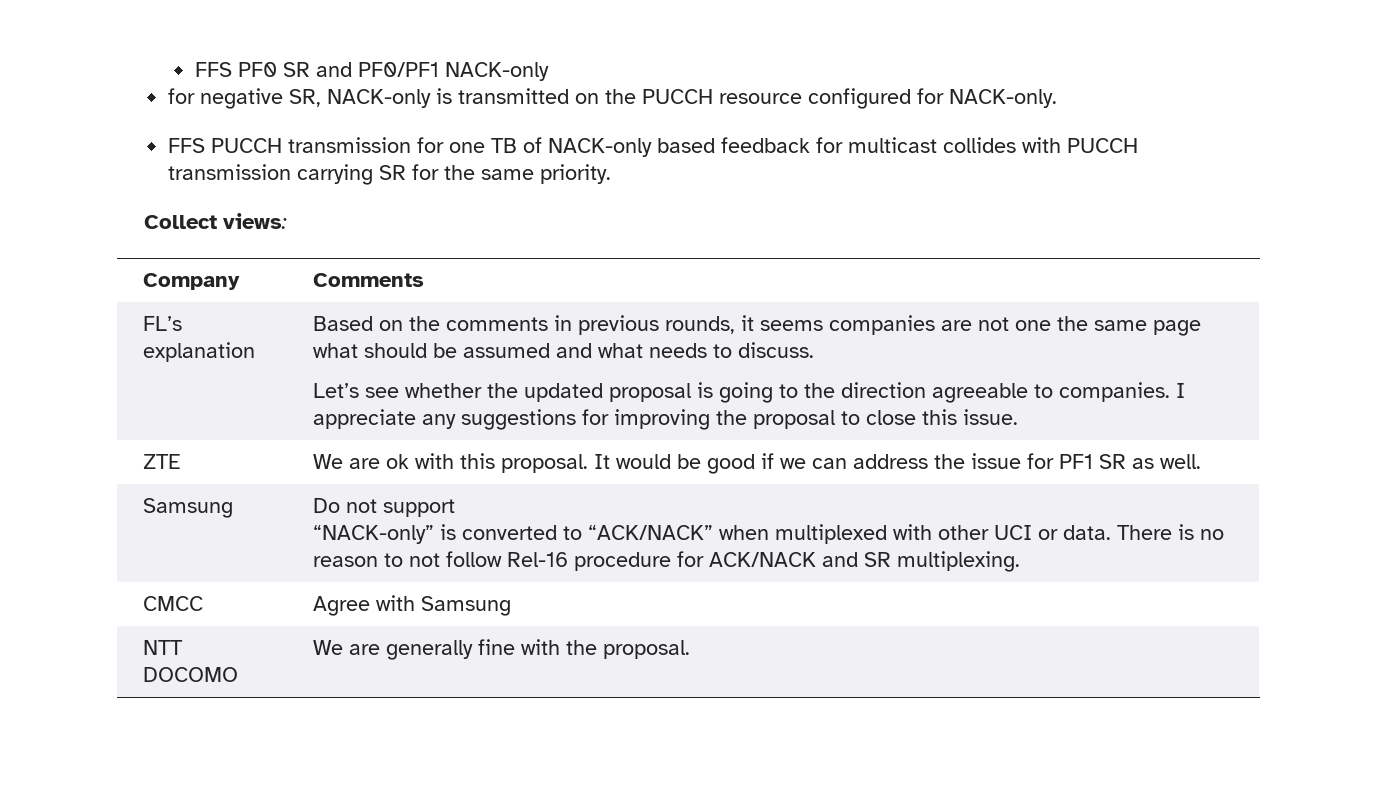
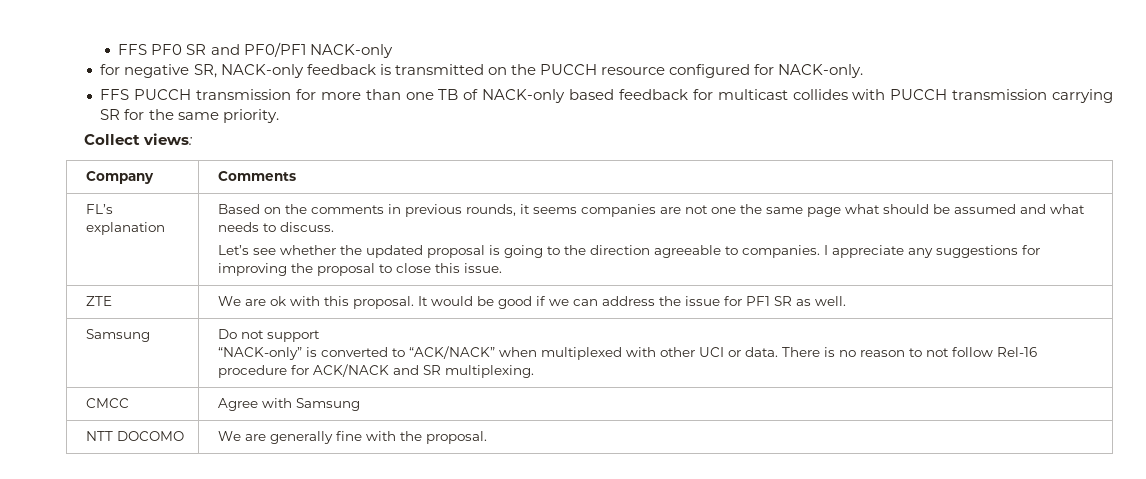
- for negative SR, NACK-only is transmitted on the PUCCH resource configured for NACK-only.
+ for negative SR, NACK-only feedback is transmitted on the PUCCH resource configured for NACK-only.
- FFS PUCCH transmission for one TB of NACK-only based feedback for multicast collides with PUCCH transmission carrying SR for the same priority.
+ FFS PUCCH transmission for more than one TB of NACK-only based feedback for multicast collides with PUCCH transmission carrying SR for the same priority.

